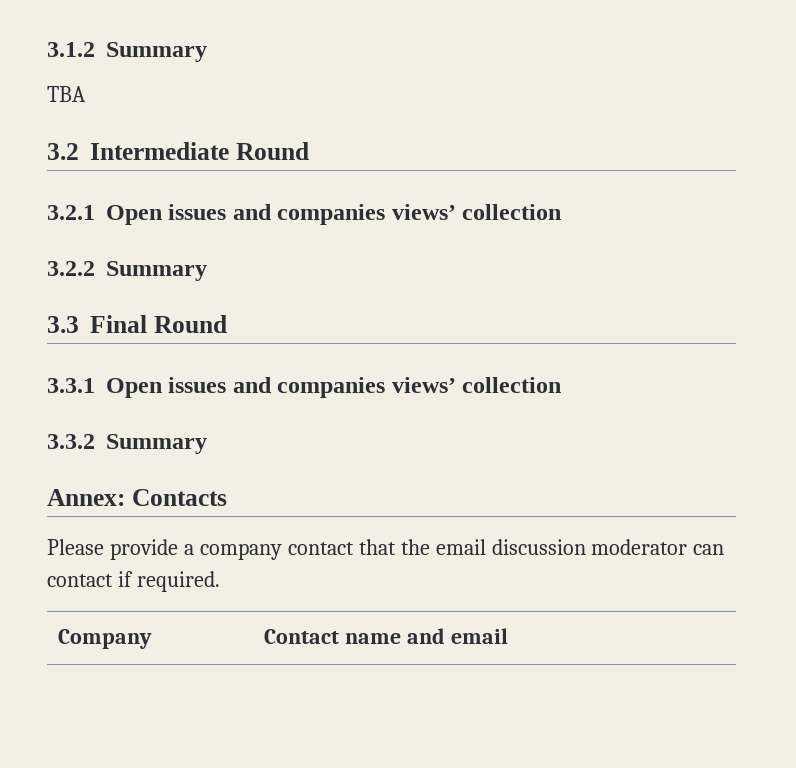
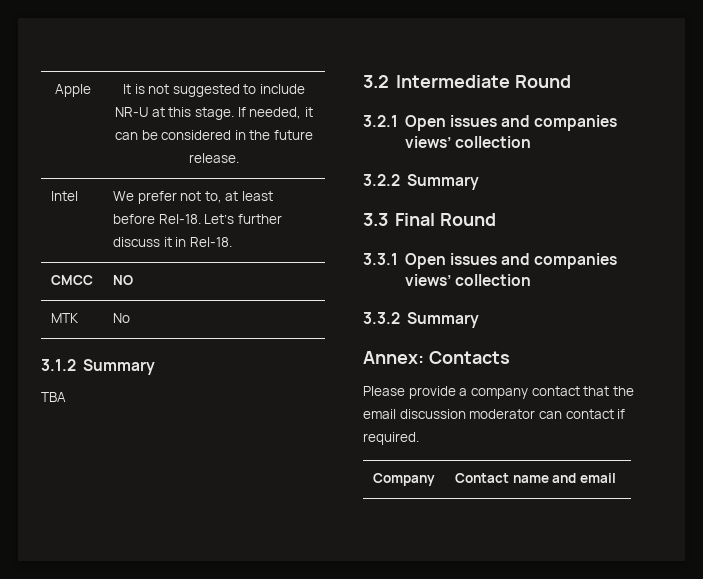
+ Apple | It is not suggested to include NR-U at this stage. If needed, it can be considered in the future release.
+ Intel | We prefer not to, at least before Rel-18. Let’s further discuss it in Rel-18.
+ CMCC | NO
+ MTK | No

